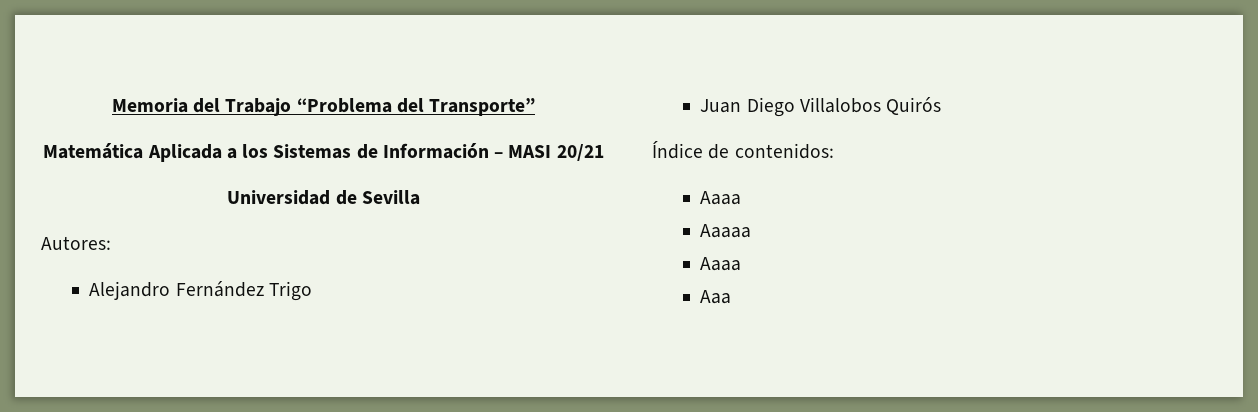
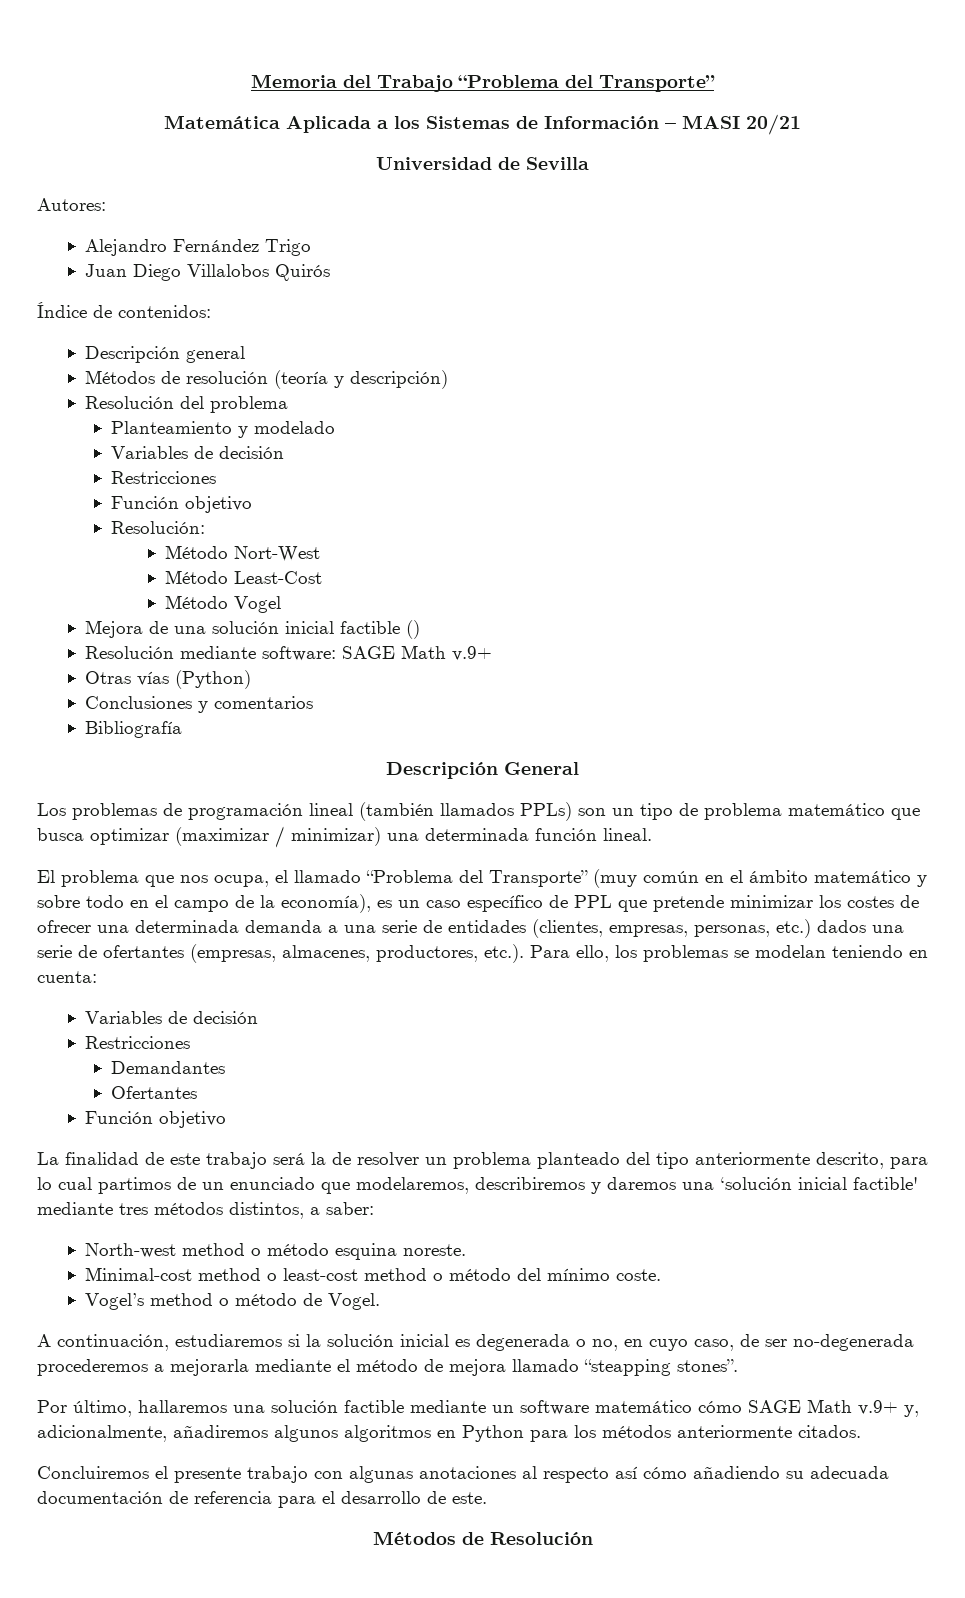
  Índice de contenidos:
- Aaaa
- Aaaaa
- Aaaa
- Aaa
+ Descripción general
+ Métodos de resolución (teoría y descripción)
+ Resolución del problema
+ Planteamiento y modelado
+ Variables de decisión
+ Restricciones
+ Función objetivo
+ Resolución:
+ Método Nort-West
+ Método Least-Cost
+ Método Vogel
+ Mejora de una solución inicial factible ()
+ Resolución mediante software: SAGE Math v.9+
+ Otras vías (Python)
+ Conclusiones y comentarios
+ Bibliografía
+ Descripción General
+ Los problemas de programación lineal (también llamados PPLs) son un tipo de problema matemático que busca optimizar (maximizar / minimizar) una determinada función lineal.
+ El problema que nos ocupa, el llamado “Problema del Transporte” (muy común en el ámbito matemático y sobre todo en el campo de la economía), es un caso específico de PPL que pretende minimizar los costes de ofrecer una determinada demanda a una serie de entidades (clientes, empresas, personas, etc.) dados una serie de ofertantes (empresas, almacenes, productores, etc.). Para ello, los problemas se modelan teniendo en cuenta:
+ Variables de decisión
+ Restricciones
+ Demandantes
+ Ofertantes
+ Función objetivo
+ La finalidad de este trabajo será la de resolver un problema planteado del tipo anteriormente descrito, para lo cual partimos de un enunciado que modelaremos, describiremos y daremos una ‘solución inicial factible' mediante tres métodos distintos, a saber:
+ North-west method o método esquina noreste.
+ Minimal-cost method o least-cost method o método del mínimo coste.
+ Vogel’s method o método de Vogel.
+ A continuación, estudiaremos si la solución inicial es degenerada o no, en cuyo caso, de ser no-degenerada procederemos a mejorarla mediante el método de mejora llamado “steapping stones”.
+ Por último, hallaremos una solución factible mediante un software matemático cómo SAGE Math v.9+ y, adicionalmente, añadiremos algunos algoritmos en Python para los métodos anteriormente citados.
+ Concluiremos el presente trabajo con algunas anotaciones al respecto así cómo añadiendo su adecuada documentación de referencia para el desarrollo de este.
+ Métodos de Resolución

